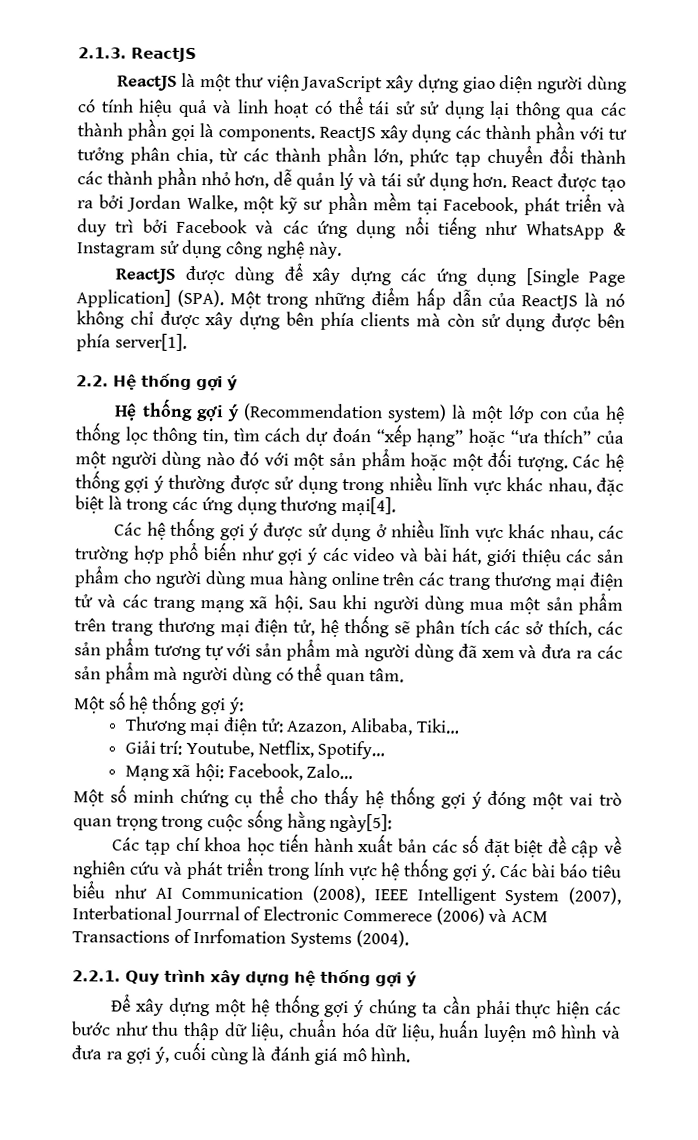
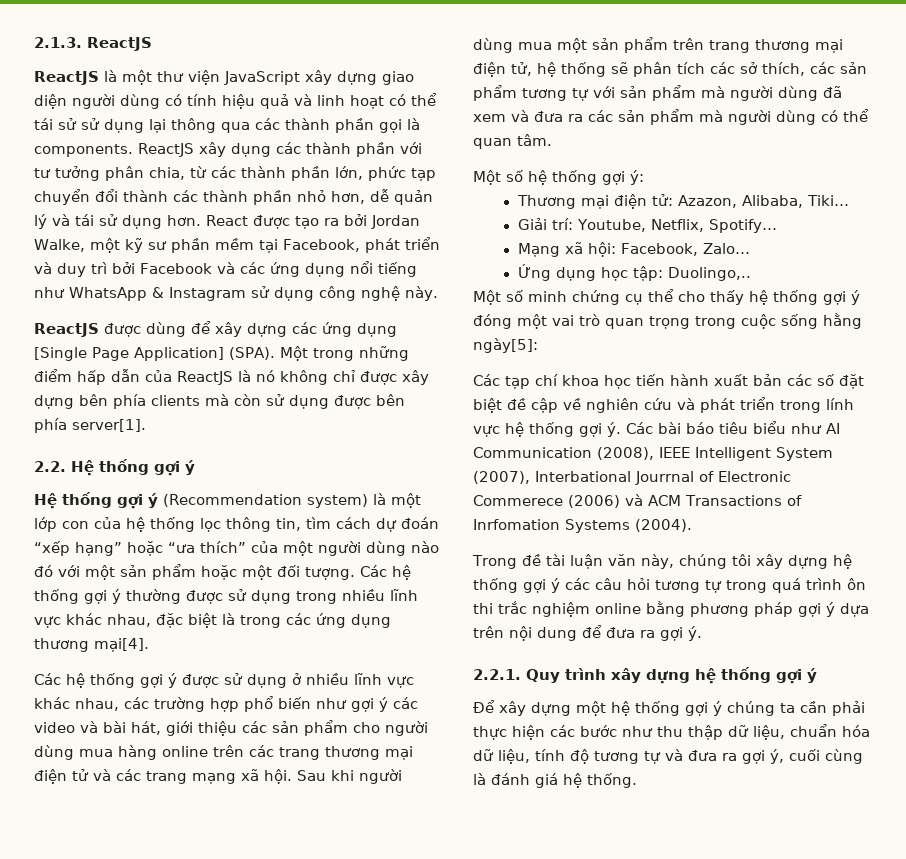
+ Ứng dụng học tập: Duolingo,..
+ Trong đề tài luận văn này, chúng tôi xây dựng hệ thống gợi ý các câu hỏi tương tự trong quá trình ôn thi trắc nghiệm online bằng phương pháp gợi ý dựa trên nội dung để đưa ra gợi ý.
- Để xây dựng một hệ thống gợi ý chúng ta cần phải thực hiện các bước như thu thập dữ liệu, chuẩn hóa dữ liệu, huấn luyện mô hình và đưa ra gợi ý, cuối cùng là đánh giá mô hình.
+ Để xây dựng một hệ thống gợi ý chúng ta cần phải thực hiện các bước như thu thập dữ liệu, chuẩn hóa dữ liệu, tính độ tương tự và đưa ra gợi ý, cuối cùng là đánh giá hệ thống.

